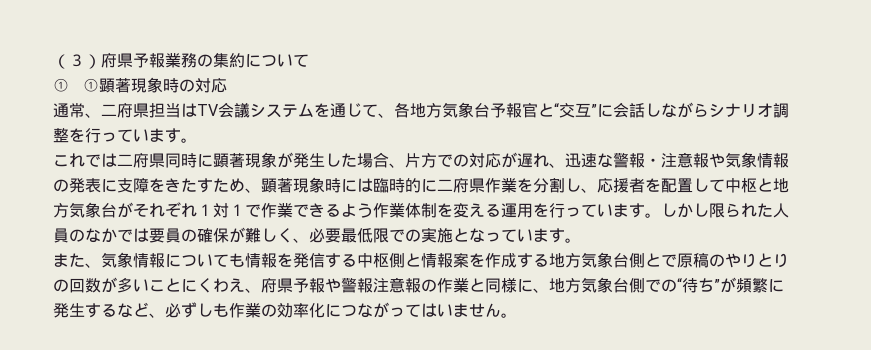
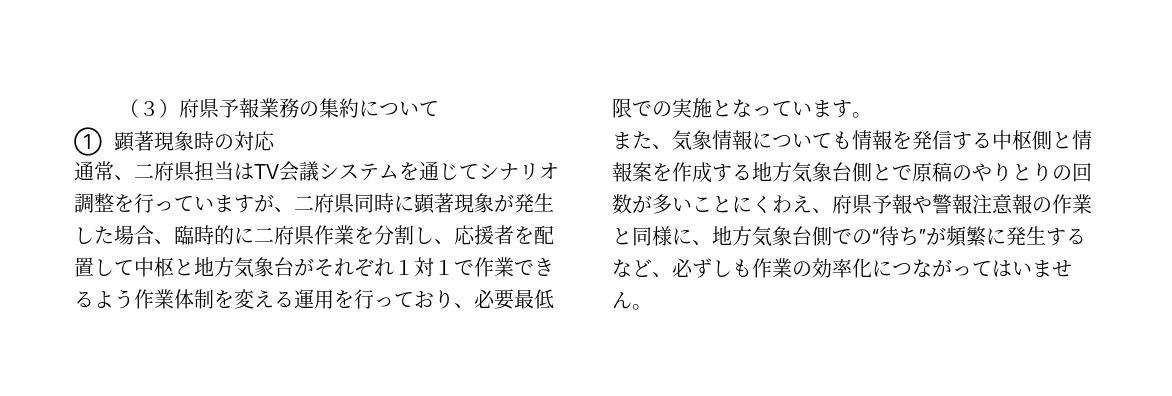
- ① ①顕著現象時の対応
+ ①顕著現象時の対応
- 通常、二府県担当はTV会議システムを通じて、各地方気象台予報官と“交互”に会話しながらシナリオ調整を行っています。
- これでは二府県同時に顕著現象が発生した場合、片方での対応が遅れ、迅速な警報・注意報や気象情報の発表に支障をきたすため、顕著現象時には臨時的に二府県作業を分割し、応援者を配置して中枢と地方気象台がそれぞれ１対１で作業できるよう作業体制を変える運用を行っています。しかし限られた人員のなかでは要員の確保が難しく、必要最低限での実施となっています。
+ 通常、二府県担当はTV会議システムを通じてシナリオ調整を行っていますが、二府県同時に顕著現象が発生した場合、臨時的に二府県作業を分割し、応援者を配置して中枢と地方気象台がそれぞれ１対１で作業できるよう作業体制を変える運用を行っており、必要最低限での実施となっています。

